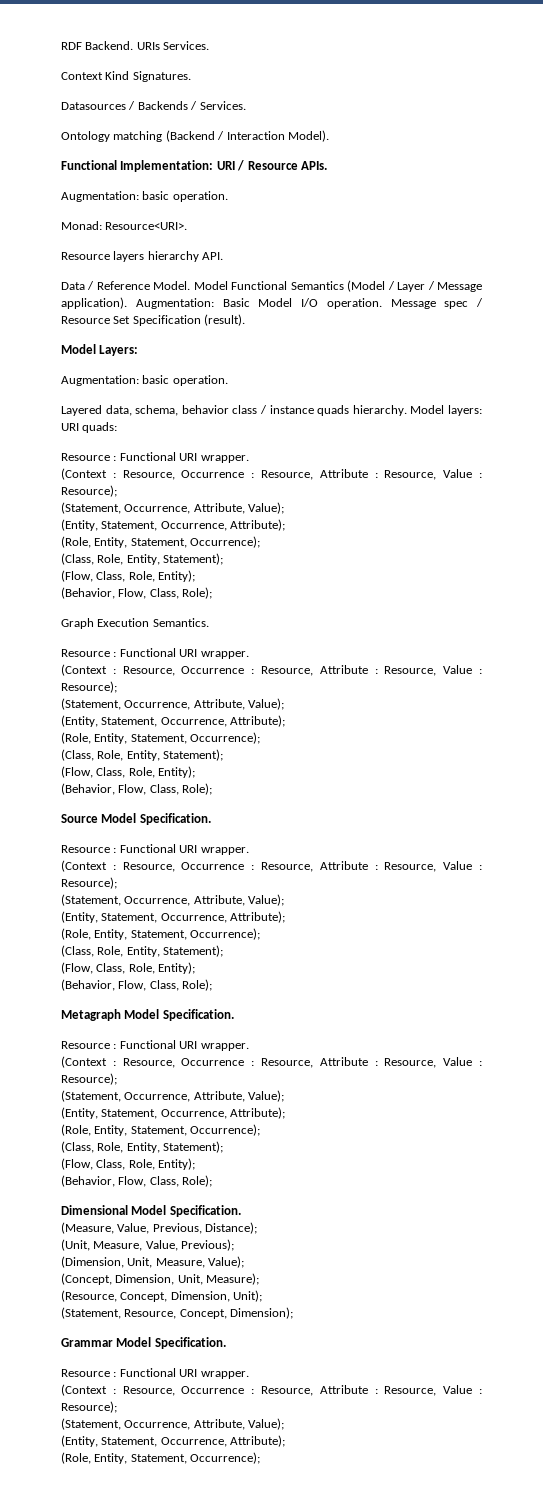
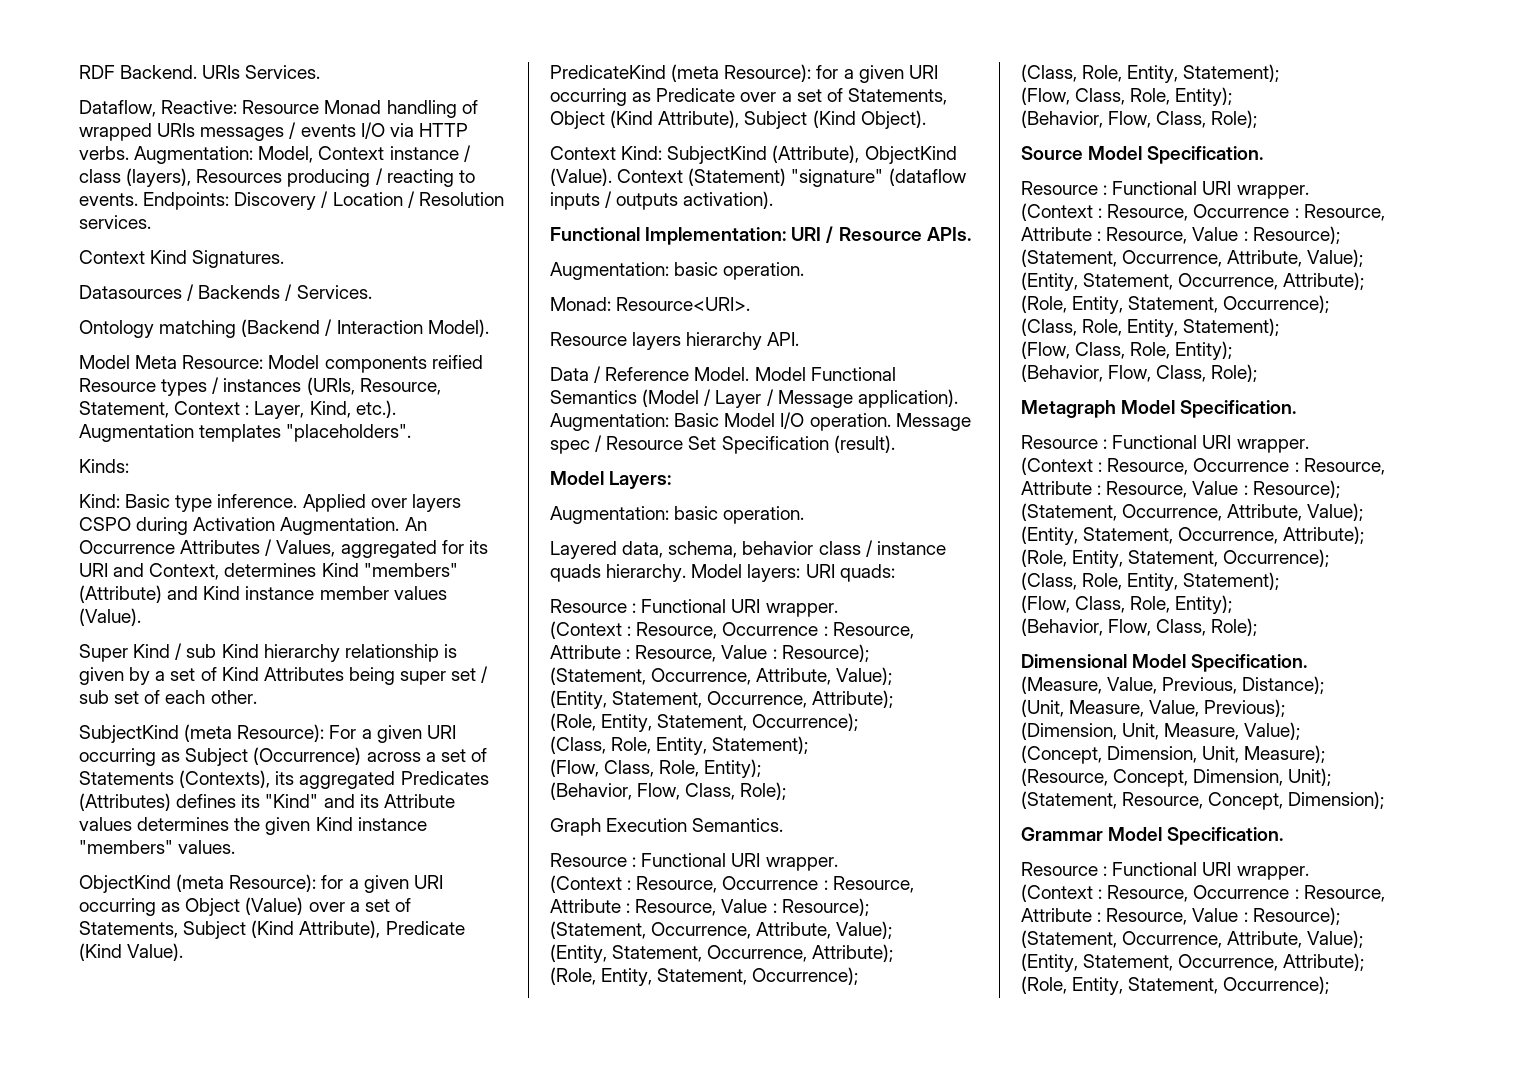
+ Dataflow, Reactive: Resource Monad handling of wrapped URIs messages / events I/O via HTTP verbs. Augmentation: Model, Context instance / class (layers), Resources producing / reacting to events. Endpoints: Discovery / Location / Resolution services.
+ Model Meta Resource: Model components reified Resource types / instances (URIs, Resource, Statement, Context : Layer, Kind, etc.). Augmentation templates "placeholders".
+ Kinds:
+ Kind: Basic type inference. Applied over layers CSPO during Activation Augmentation. An Occurrence Attributes / Values, aggregated for its URI and Context, determines Kind "members" (Attribute) and Kind instance member values (Value).
+ Super Kind / sub Kind hierarchy relationship is given by a set of Kind Attributes being super set / sub set of each other.
+ SubjectKind (meta Resource): For a given URI occurring as Subject (Occurrence) across a set of Statements (Contexts), its aggregated Predicates (Attributes) defines its "Kind" and its Attribute values determines the given Kind instance "members" values.
+ ObjectKind (meta Resource): for a given URI occurring as Object (Value) over a set of Statements, Subject (Kind Attribute), Predicate (Kind Value).
+ PredicateKind (meta Resource): for a given URI occurring as Predicate over a set of Statements, Object (Kind Attribute), Subject (Kind Object).
+ Context Kind: SubjectKind (Attribute), ObjectKind (Value). Context (Statement) "signature" (dataflow inputs / outputs activation).

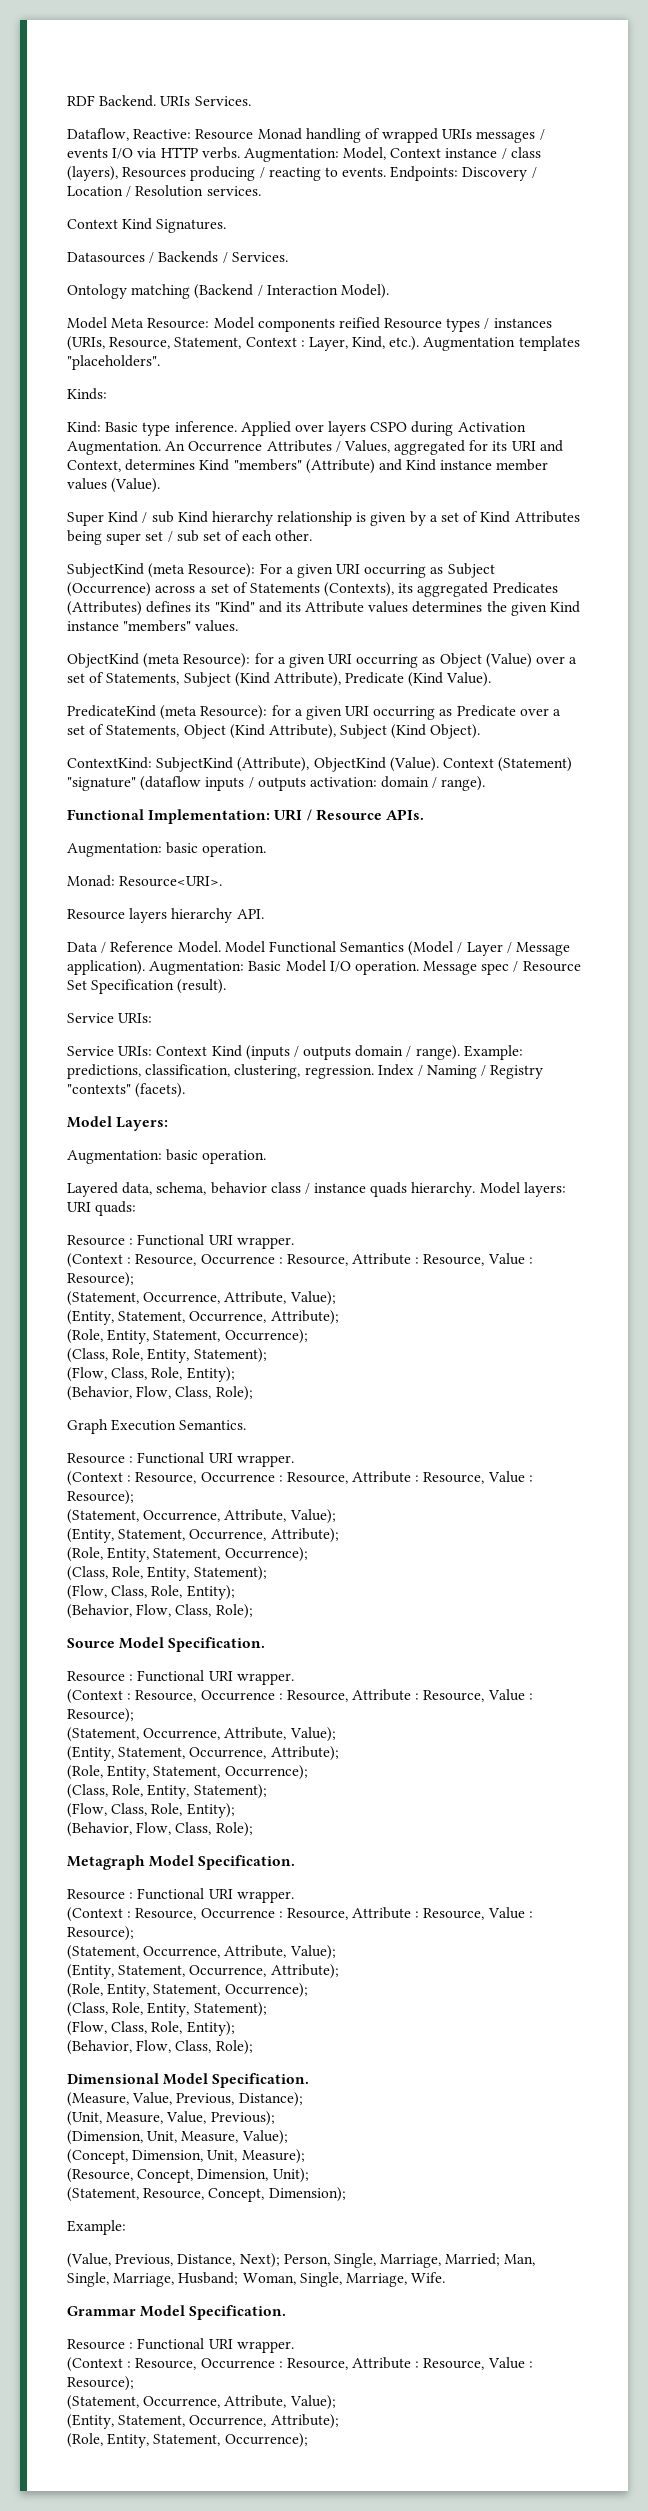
- Context Kind: SubjectKind (Attribute), ObjectKind (Value).
+ ContextKind: SubjectKind (Attribute), ObjectKind (Value).
- Context (Statement) "signature" (dataflow inputs / outputs activation).
+ Context (Statement) "signature" (dataflow inputs / outputs activation: domain / range).
  Message spec / Resource Set Specification (result).
+ Service URIs:
+ Service URIs: Context Kind (inputs / outputs domain / range). Example: predictions, classification, clustering, regression. Index / Naming / Registry "contexts" (facets).
  (Statement, Resource, Concept, Dimension);
+ Example:
+ (Value, Previous, Distance, Next); Person, Single, Marriage, Married; Man, Single, Marriage, Husband; Woman, Single, Marriage, Wife.

